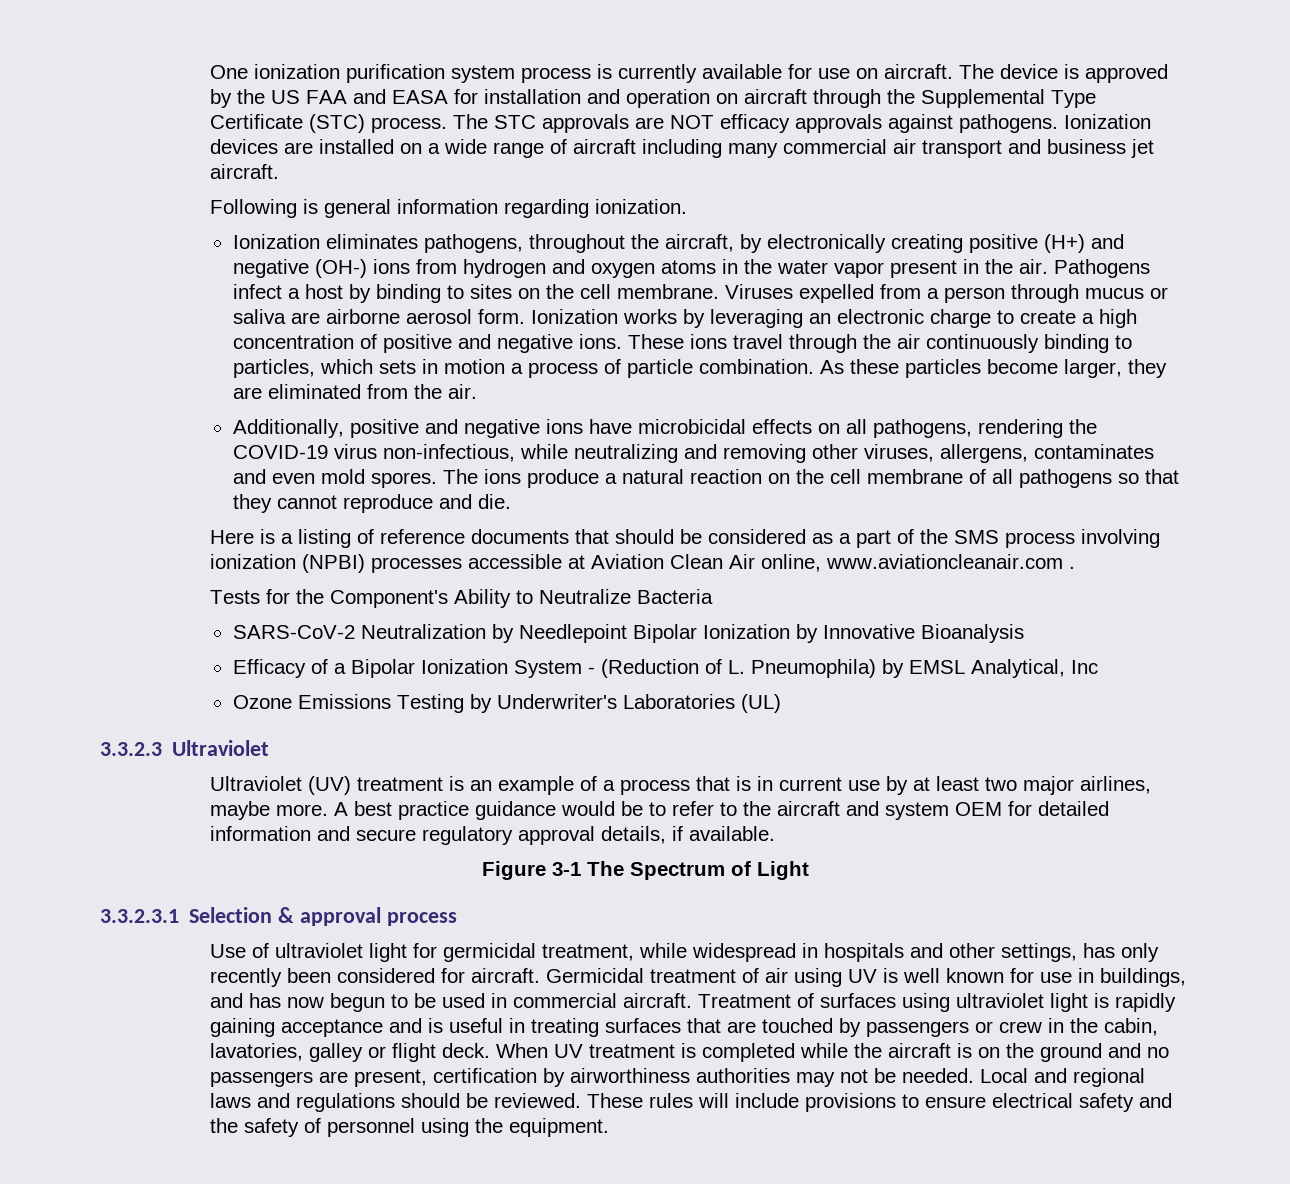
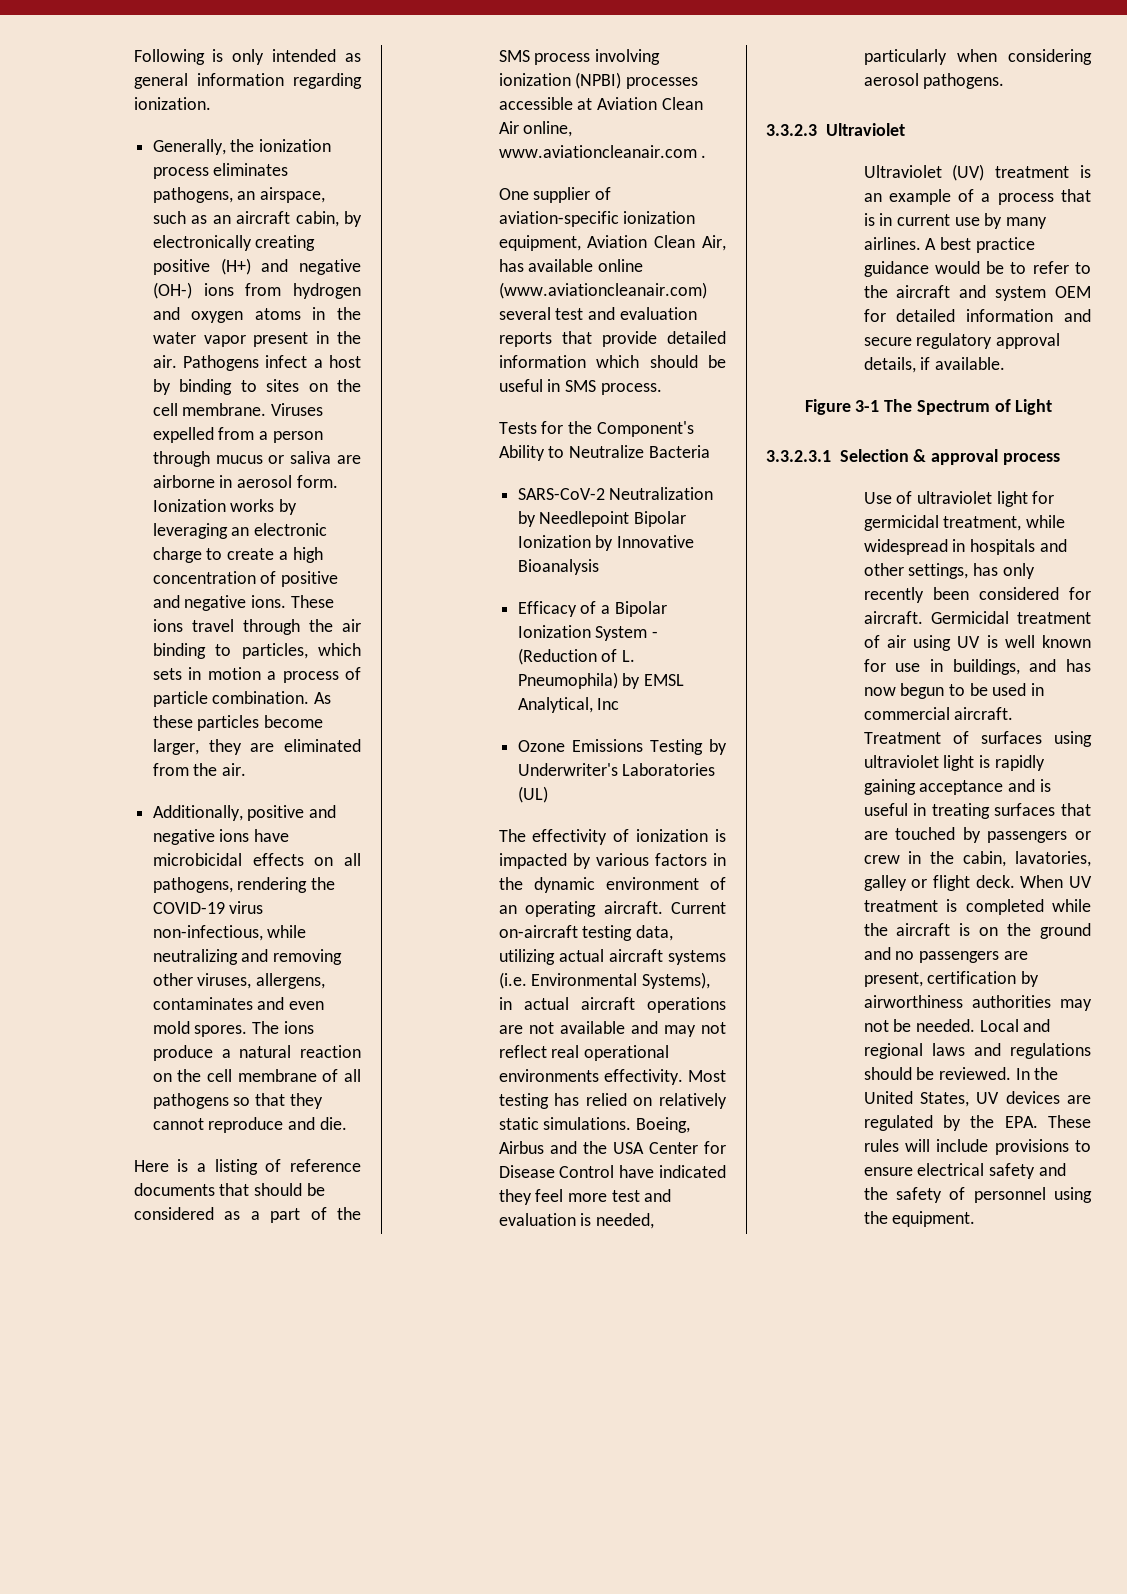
- One ionization purification system process is currently available for use on aircraft. The device is approved by the US FAA and EASA for installation and operation on aircraft through the Supplemental Type Certificate (STC) process. The STC approvals are NOT efficacy approvals against pathogens. Ionization devices are installed on a wide range of aircraft including many commercial air transport and business jet aircraft.
- Following is general information regarding ionization.
- Ionization eliminates pathogens, throughout the aircraft, by electronically creating positive (H+) and negative (OH-) ions from hydrogen and oxygen atoms in the water vapor present in the air.
+ Following is only intended as general information regarding ionization.
+ Generally, the ionization process eliminates pathogens, an airspace, such as an aircraft cabin, by electronically creating positive (H+) and negative (OH-) ions from hydrogen and oxygen atoms in the water vapor present in the air.
- Viruses expelled from a person through mucus or saliva are airborne aerosol form.
+ Viruses expelled from a person through mucus or saliva are airborne in aerosol form.
- These ions travel through the air continuously binding to particles, which sets in motion a process of particle combination.
+ These ions travel through the air binding to particles, which sets in motion a process of particle combination.
+ One supplier of aviation-specific ionization equipment, Aviation Clean Air, has available online (www.aviationcleanair.com) several test and evaluation reports that provide detailed information which should be useful in SMS process.
+ The effectivity of ionization is impacted by various factors in the dynamic environment of an operating aircraft. Current on-aircraft testing data, utilizing actual aircraft systems (i.e. Environmental Systems), in actual aircraft operations are not available and may not reflect real operational environments effectivity. Most testing has relied on relatively static simulations. Boeing, Airbus and the USA Center for Disease Control have indicated they feel more test and evaluation is needed, particularly when considering aerosol pathogens.
- Ultraviolet (UV) treatment is an example of a process that is in current use by at least two major airlines, maybe more.
+ Ultraviolet (UV) treatment is an example of a process that is in current use by many airlines.
- These rules will include provisions to ensure electrical safety and the safety of personnel using the equipment.
+ In the United States, UV devices are regulated by the EPA. These rules will include provisions to ensure electrical safety and the safety of personnel using the equipment.

